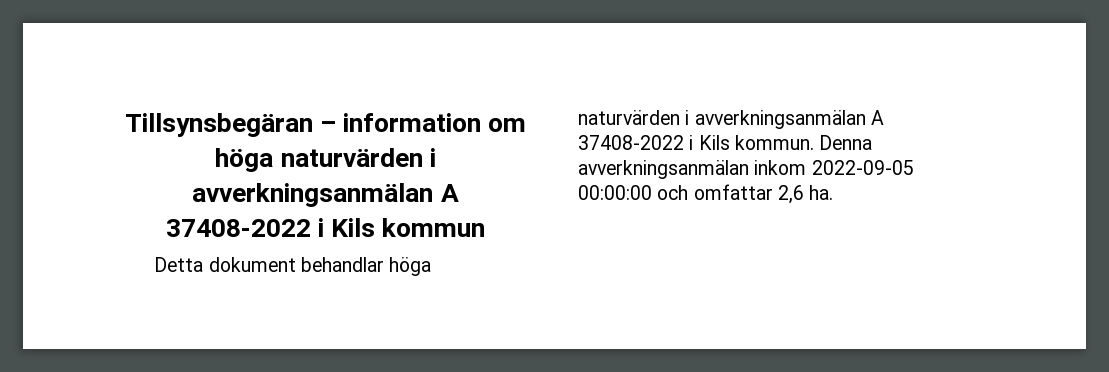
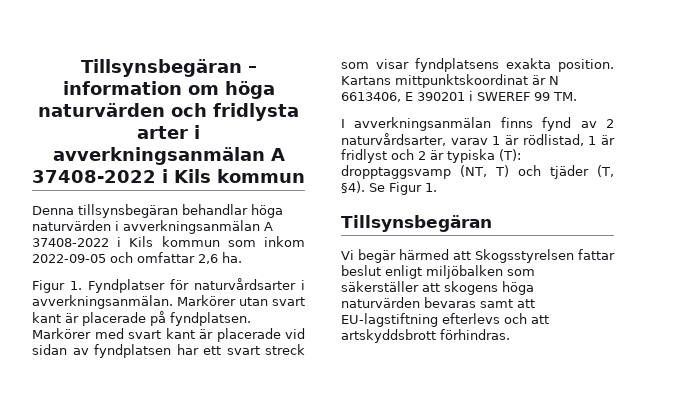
- Tillsynsbegäran – information om höga naturvärden i avverkningsanmälan A 37408-2022 i Kils kommun
- Detta dokument behandlar höga naturvärden i avverkningsanmälan A 37408-2022 i Kils kommun. Denna avverkningsanmälan inkom 2022-09-05 00:00:00 och omfattar 2,6 ha.
+ Tillsynsbegäran – information om höga naturvärden och fridlysta arter i avverkningsanmälan A 37408-2022 i Kils kommun
+ Denna tillsynsbegäran behandlar höga naturvärden i avverkningsanmälan A 37408-2022 i Kils kommun som inkom 2022-09-05 och omfattar 2,6 ha.
+ Figur 1. Fyndplatser för naturvårdsarter i avverkningsanmälan. Markörer utan svart kant är placerade på fyndplatsen. Markörer med svart kant är placerade vid sidan av fyndplatsen har ett svart streck som visar fyndplatsens exakta position. Kartans mittpunktskoordinat är N 6613406, E 390201 i SWEREF 99 TM.
+ I avverkningsanmälan finns fynd av 2 naturvårdsarter, varav 1 är rödlistad, 1 är fridlyst och 2 är typiska (T): dropptaggsvamp (NT, T) och tjäder (T, §4). Se Figur 1.
+ Tillsynsbegäran
+ Vi begär härmed att Skogsstyrelsen fattar beslut enligt miljöbalken som säkerställer att skogens höga naturvärden bevaras samt att EU-lagstiftning efterlevs och att artskyddsbrott förhindras.

